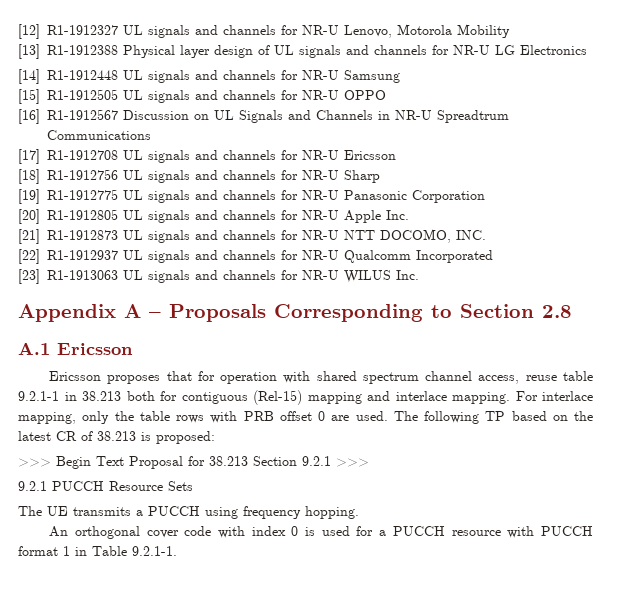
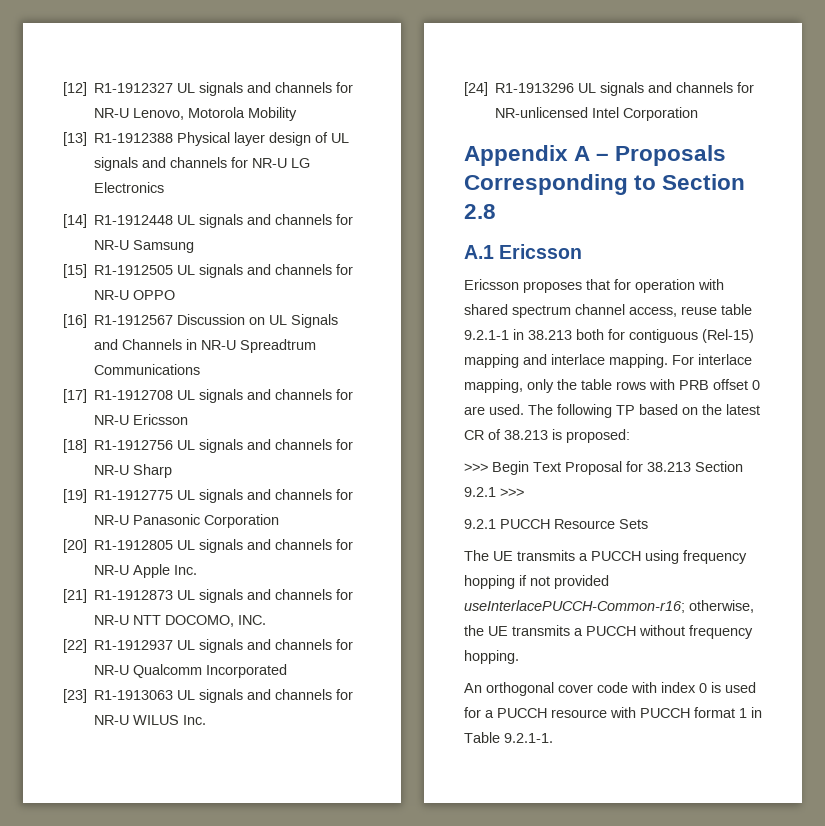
+ [24] R1-1913296 UL signals and channels for NR-unlicensed Intel Corporation
- The UE transmits a PUCCH using frequency hopping.
+ The UE transmits a PUCCH using frequency hopping if not provided useInterlacePUCCH-Common-r16; otherwise, the UE transmits a PUCCH without frequency hopping.

